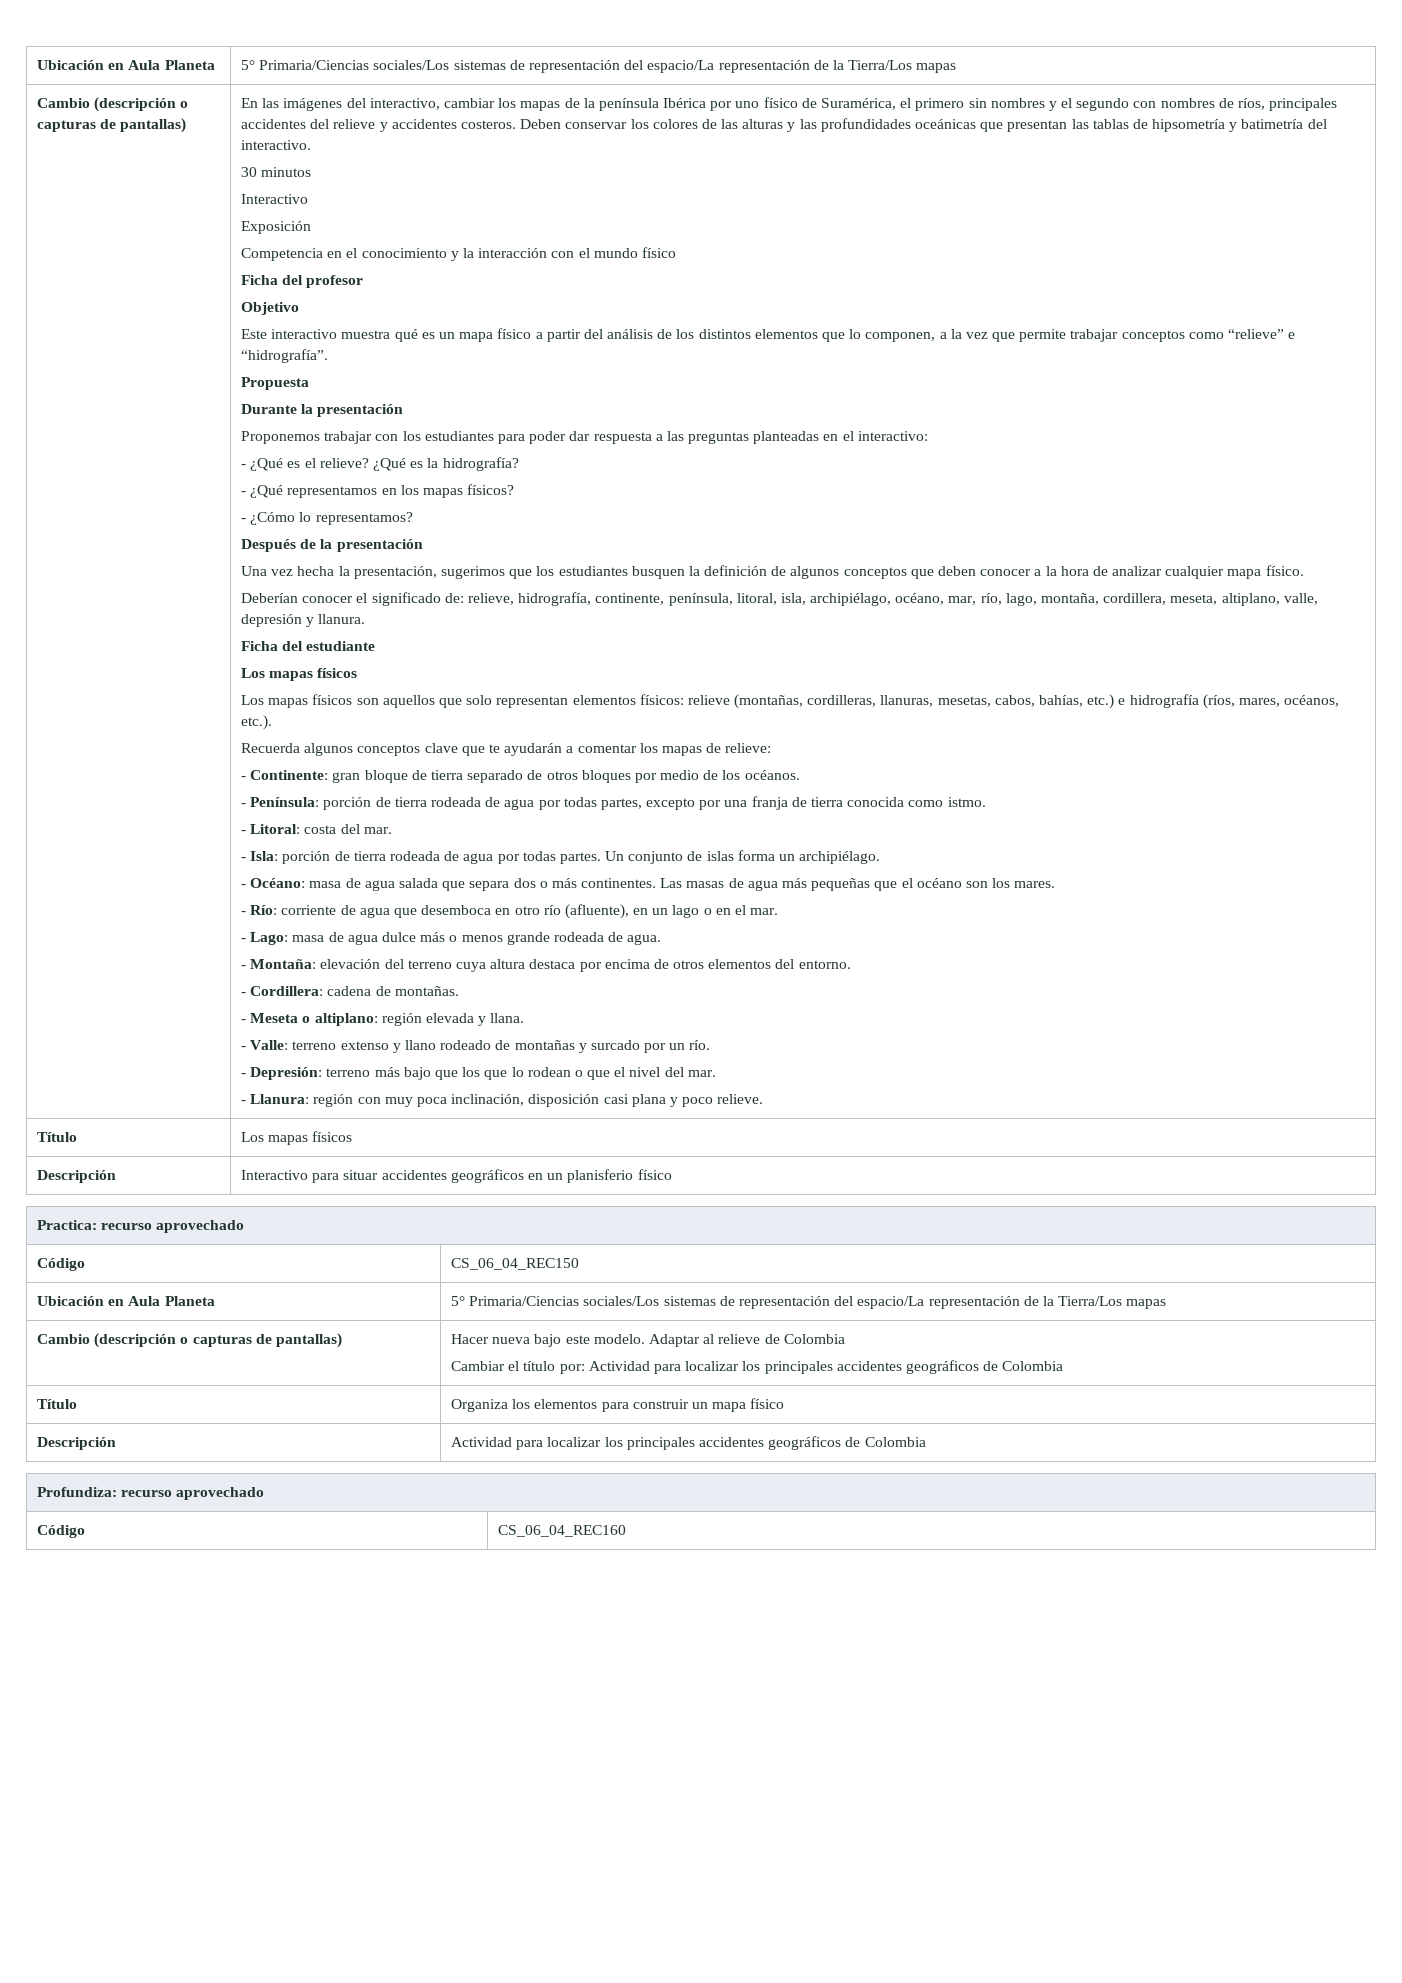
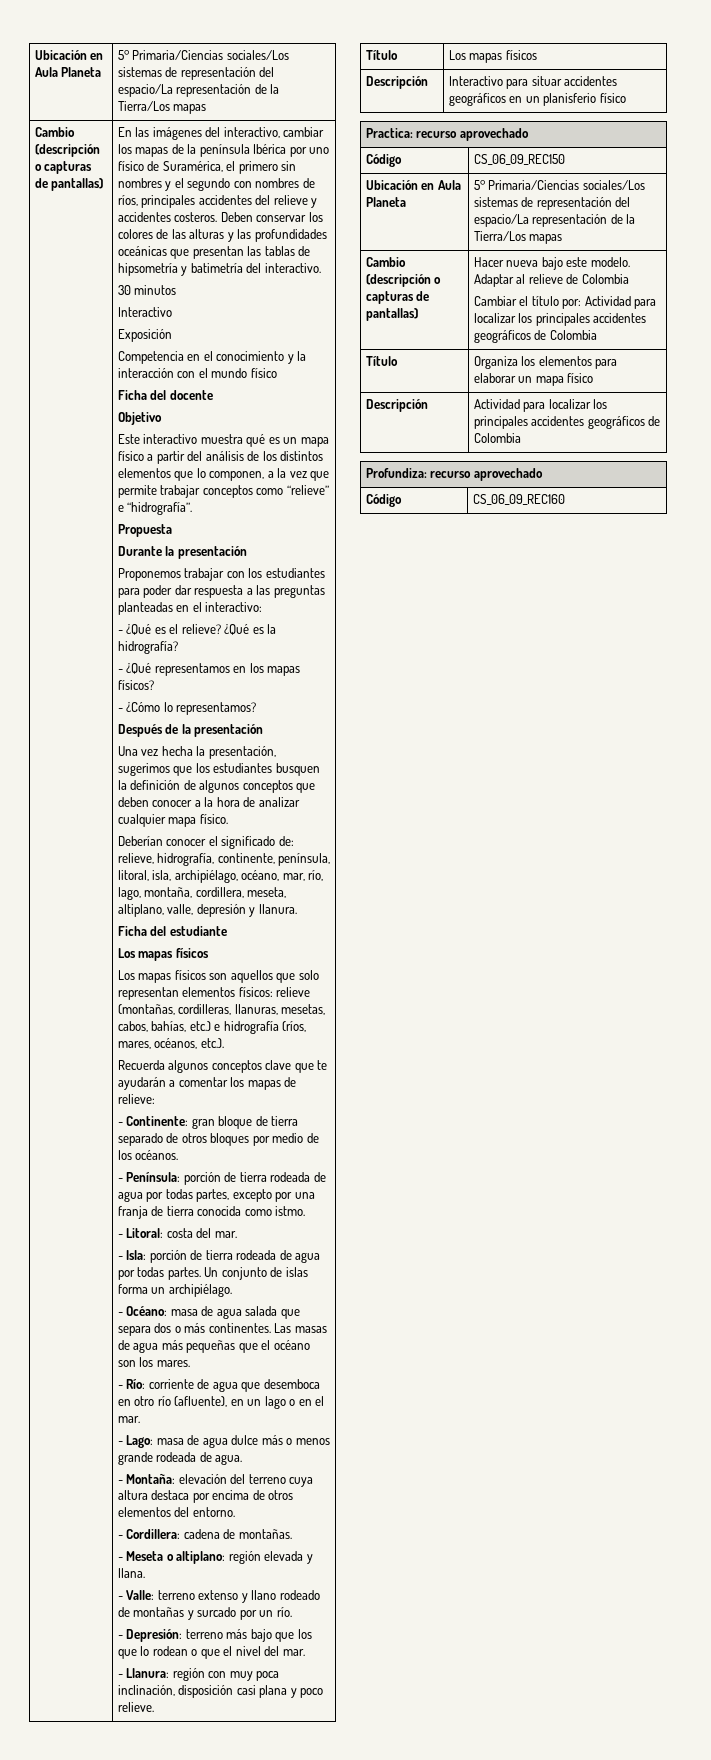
- Ficha del profesor
+ Ficha del docente
- Código | CS_06_04_REC150
+ Código | CS_06_09_REC150
- Título | Organiza los elementos para construir un mapa físico
+ Título | Organiza los elementos para elaborar un mapa físico
- Código | CS_06_04_REC160
+ Código | CS_06_09_REC160

